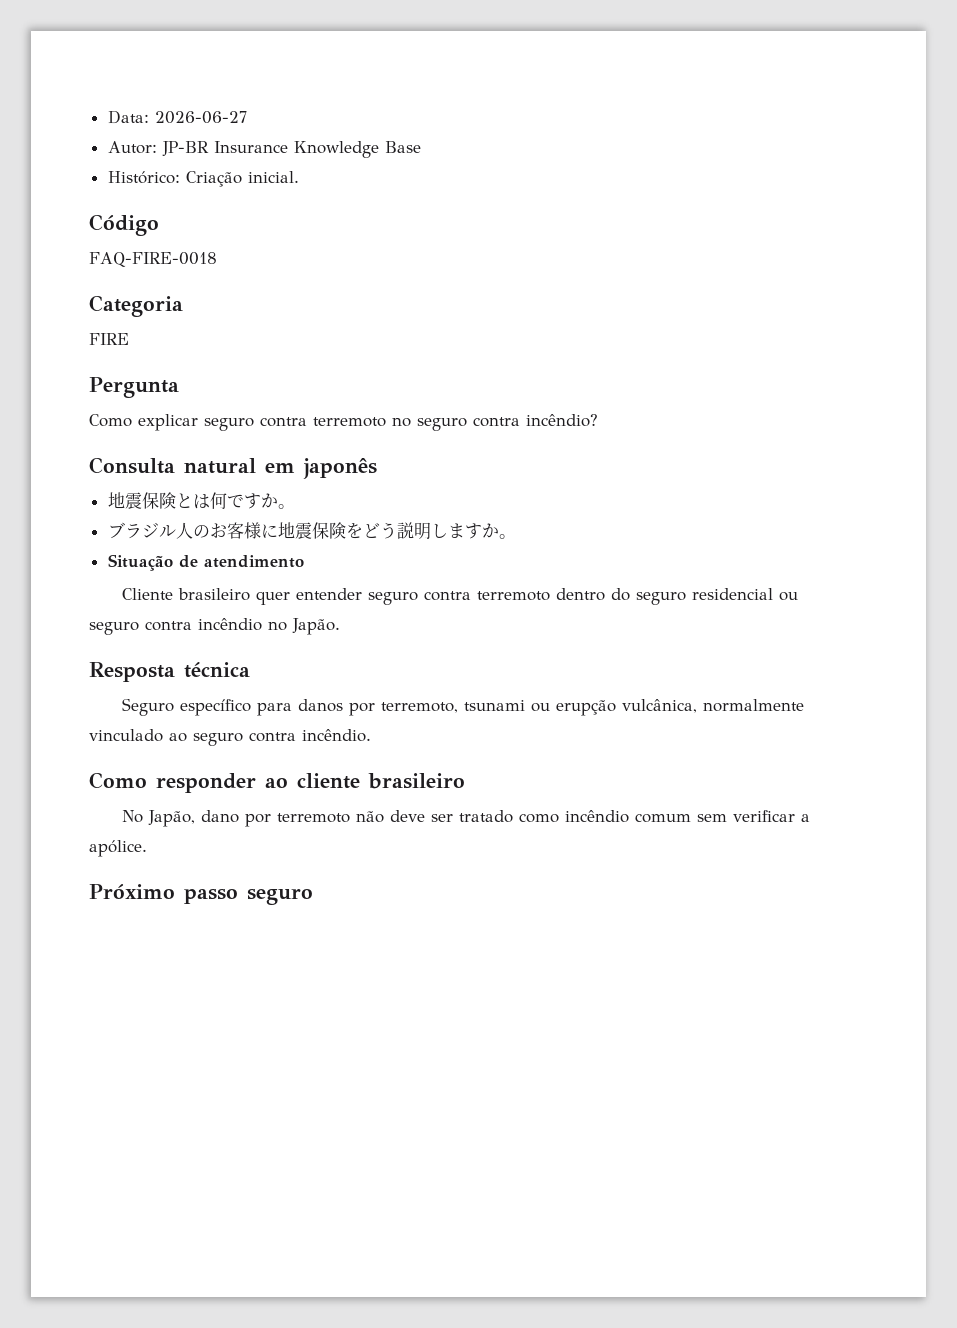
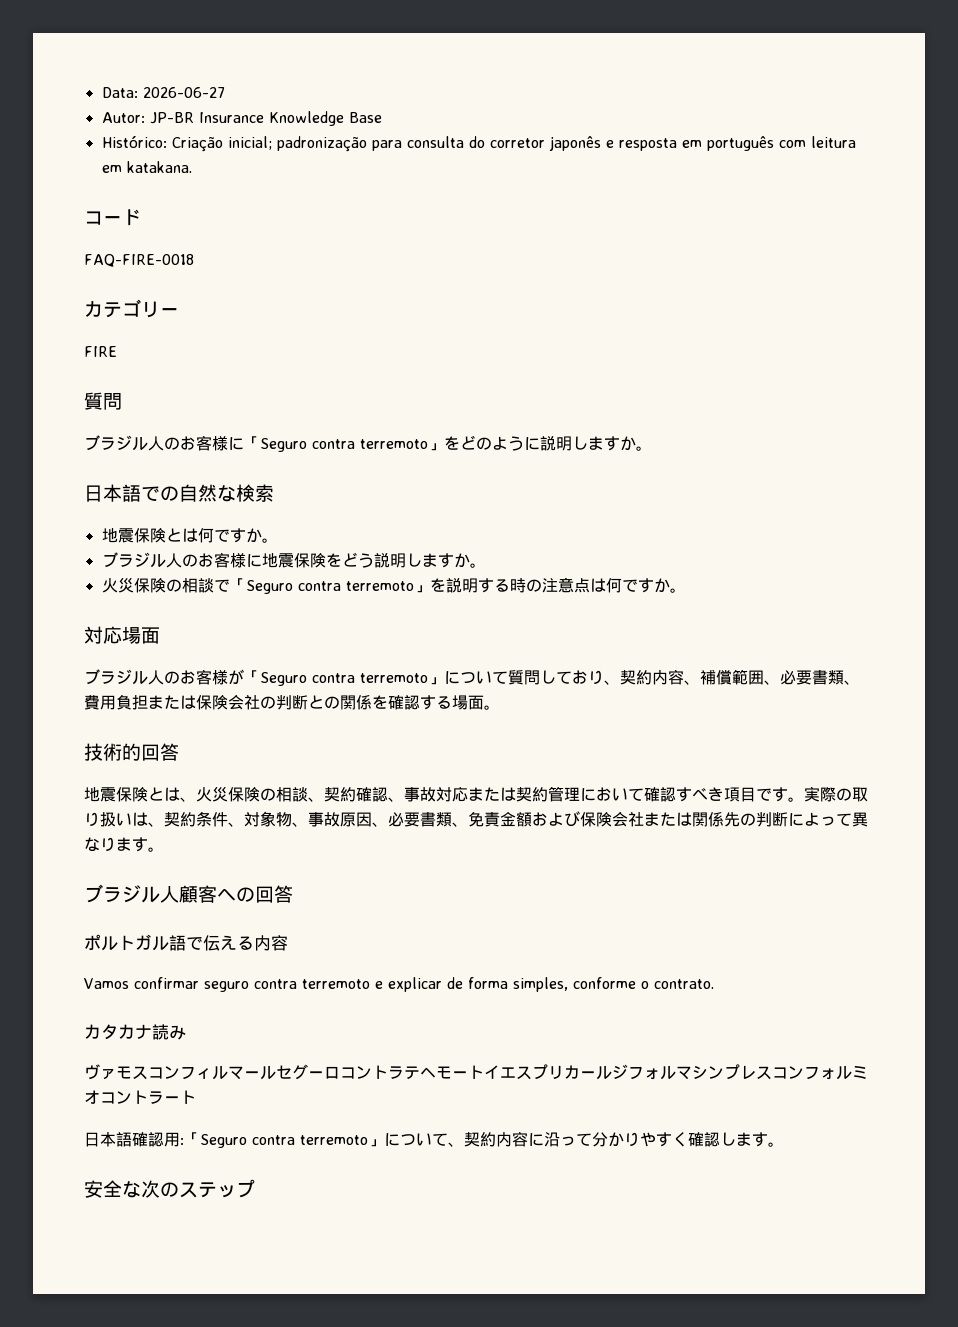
- Histórico: Criação inicial.
- Código
+ Histórico: Criação inicial; padronização para consulta do corretor japonês e resposta em português com leitura em katakana.
+ コード
- Categoria
+ カテゴリー
  FIRE
- Pergunta
- Como explicar seguro contra terremoto no seguro contra incêndio?
- Consulta natural em japonês
+ 質問
+ ブラジル人のお客様に「Seguro contra terremoto」をどのように説明しますか。
+ 日本語での自然な検索
- Situação de atendimento
- Cliente brasileiro quer entender seguro contra terremoto dentro do seguro residencial ou seguro contra incêndio no Japão.
- Resposta técnica
- Seguro específico para danos por terremoto, tsunami ou erupção vulcânica, normalmente vinculado ao seguro contra incêndio.
- Como responder ao cliente brasileiro
- No Japão, dano por terremoto não deve ser tratado como incêndio comum sem verificar a apólice.
- Próximo passo seguro
+ 火災保険の相談で「Seguro contra terremoto」を説明する時の注意点は何ですか。
+ 対応場面
+ ブラジル人のお客様が「Seguro contra terremoto」について質問しており、契約内容、補償範囲、必要書類、費用負担または保険会社の判断との関係を確認する場面。
+ 技術的回答
+ 地震保険とは、火災保険の相談、契約確認、事故対応または契約管理において確認すべき項目です。実際の取り扱いは、契約条件、対象物、事故原因、必要書類、免責金額および保険会社または関係先の判断によって異なります。
+ ブラジル人顧客への回答
+ ポルトガル語で伝える内容
+ Vamos confirmar seguro contra terremoto e explicar de forma simples, conforme o contrato.
+ カタカナ読み
+ ヴァモスコンフィルマールセグーロコントラテヘモートイエスプリカールジフォルマシンプレスコンフォルミオコントラート
+ 日本語確認用:「Seguro contra terremoto」について、契約内容に沿って分かりやすく確認します。
+ 安全な次のステップ

